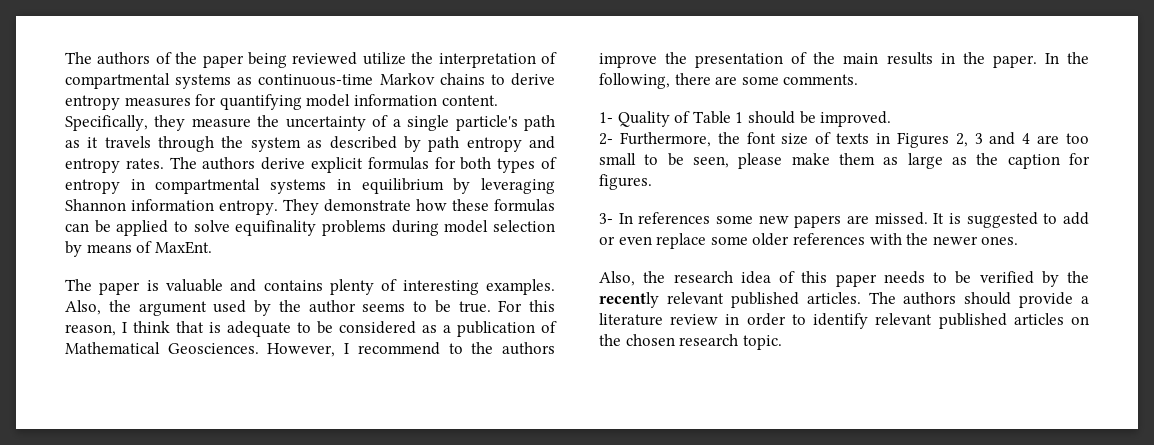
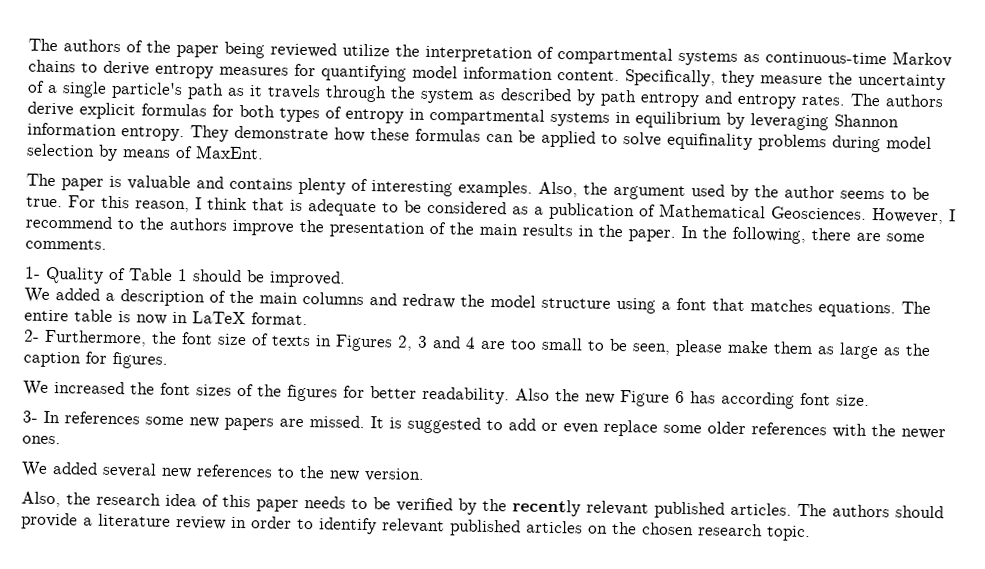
+ We added a description of the main columns and redraw the model structure using a font that matches equations. The entire table is now in LaTeX format.
+ We increased the font sizes of the figures for better readability. Also the new Figure 6 has according font size.
+ We added several new references to the new version.

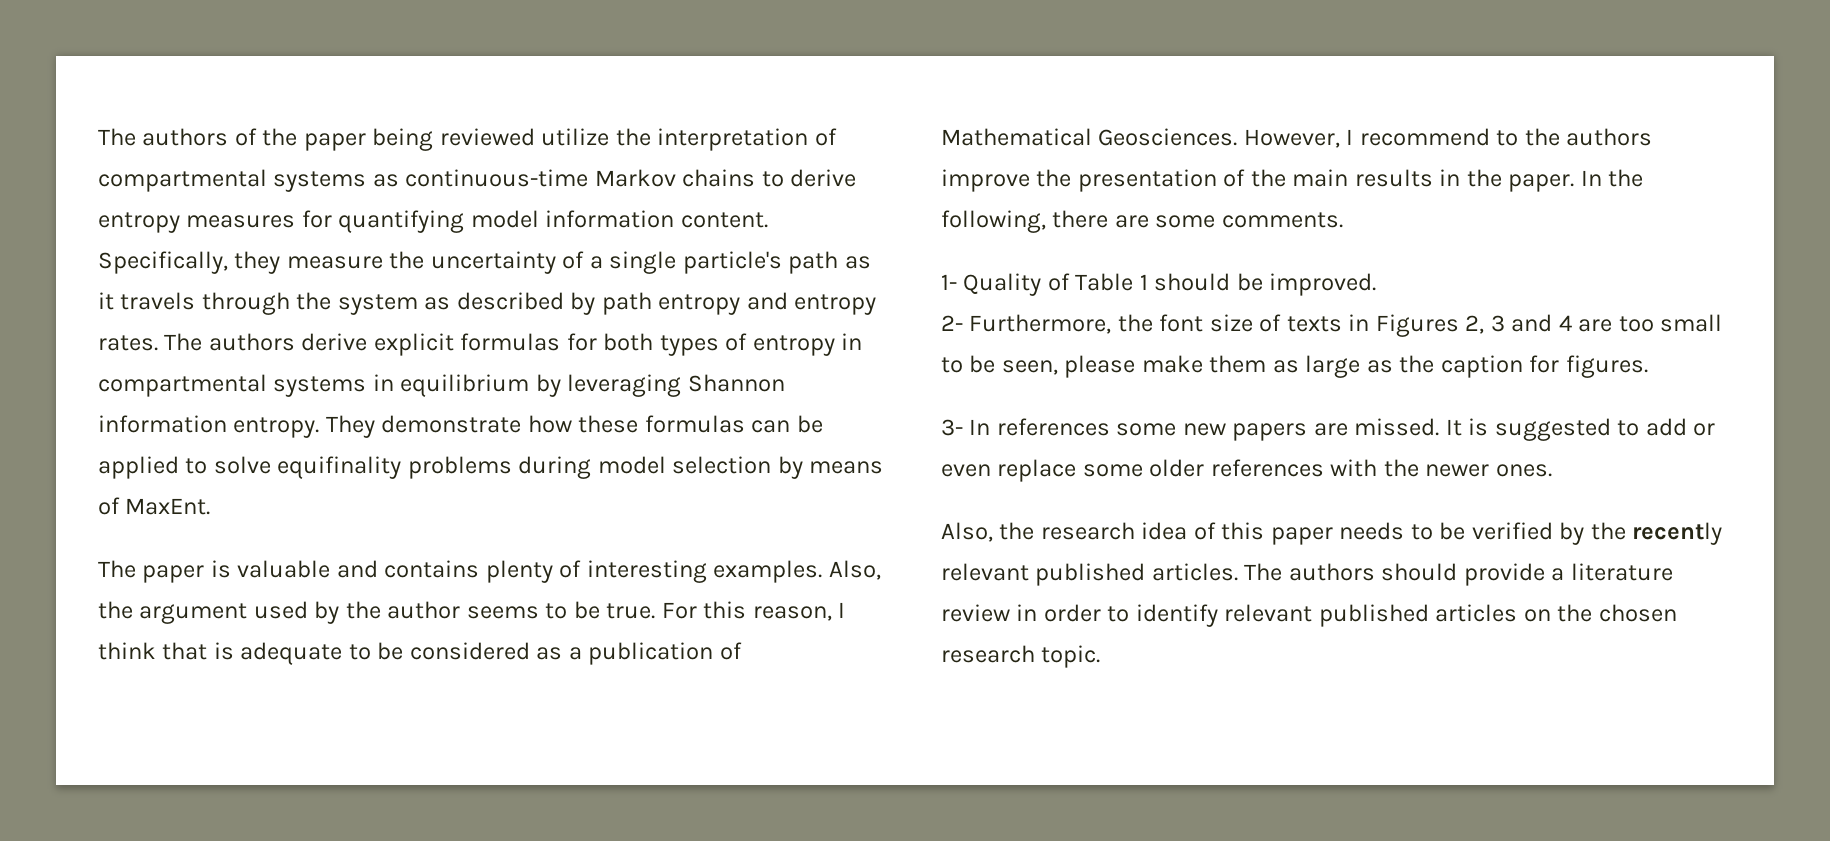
- We added a description of the main columns and redraw the model structure using a font that matches equations. The entire table is now in LaTeX format.
- We increased the font sizes of the figures for better readability. Also the new Figure 6 has according font size.
- We added several new references to the new version.

